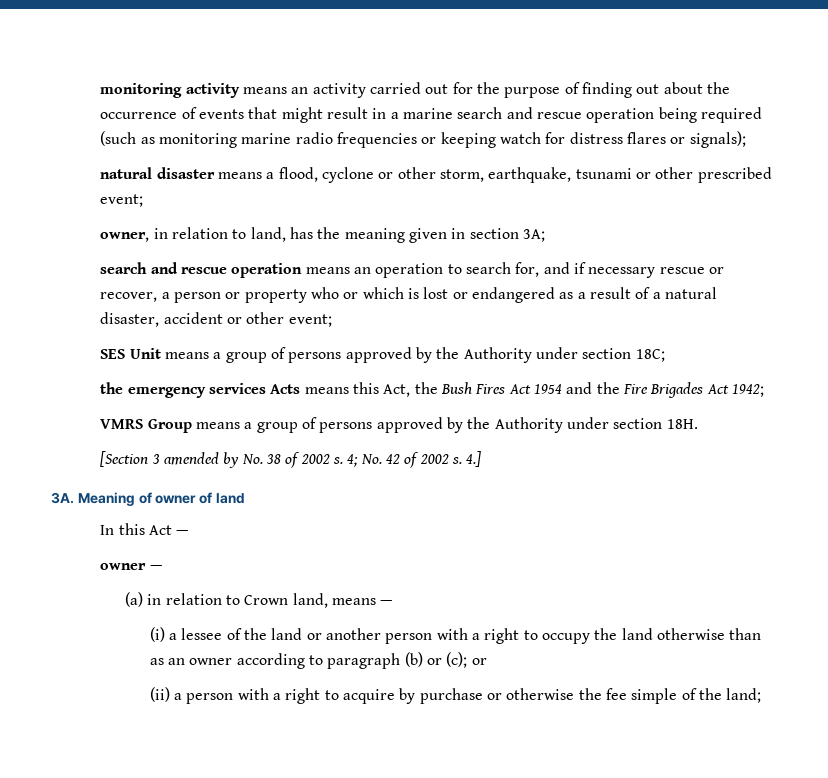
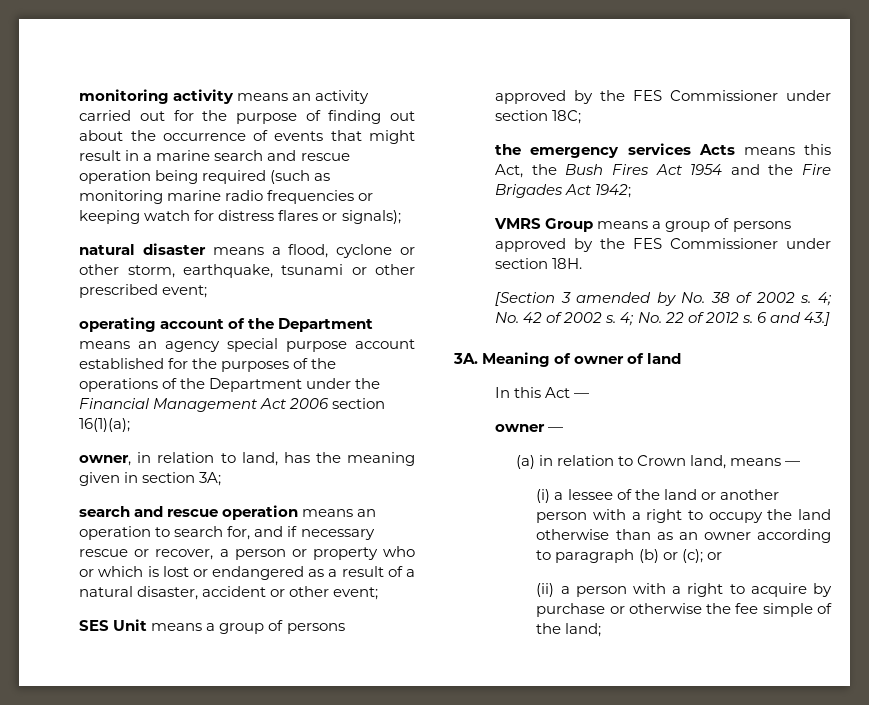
+ operating account of the Department means an agency special purpose account established for the purposes of the operations of the Department under the Financial Management Act 2006 section 16(1)(a);
- SES Unit means a group of persons approved by the Authority under section 18C;
+ SES Unit means a group of persons approved by the FES Commissioner under section 18C;
- VMRS Group means a group of persons approved by the Authority under section 18H.
+ VMRS Group means a group of persons approved by the FES Commissioner under section 18H.
- 4.]
+ 4; No. 22 of 2012 s. 6 and 43.]

